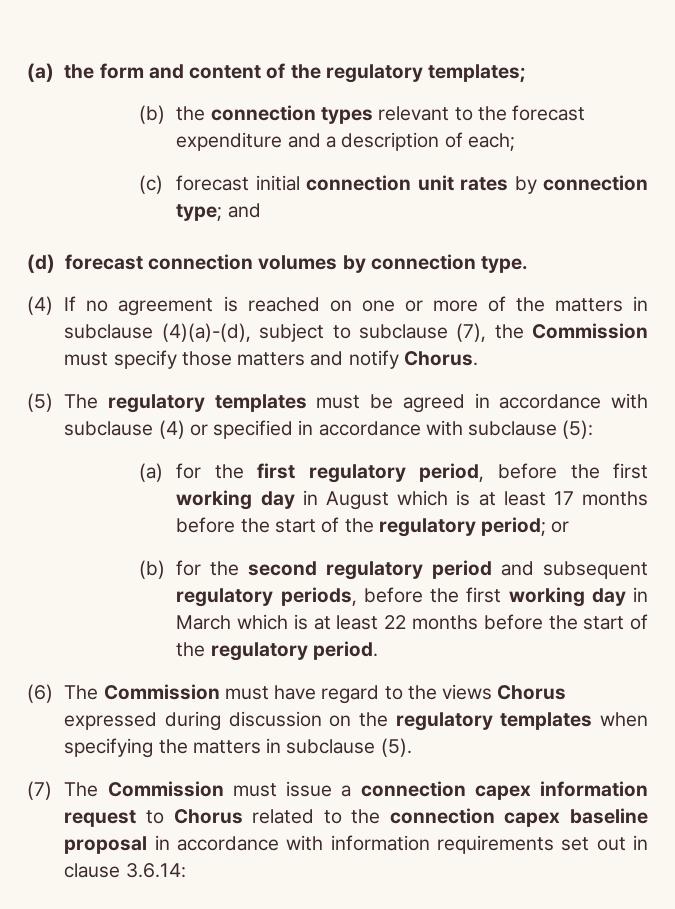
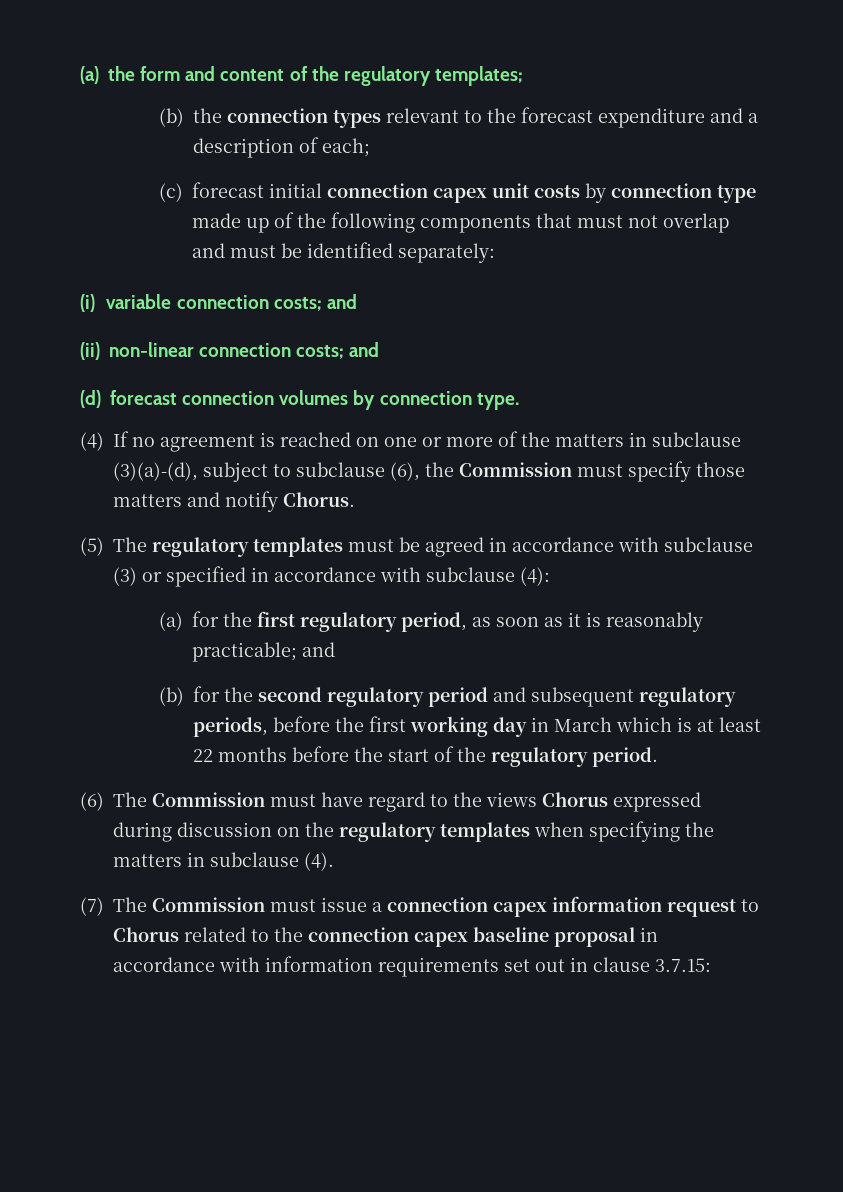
- (c) forecast initial connection unit rates by connection type; and
+ (c) forecast initial connection capex unit costs by connection type made up of the following components that must not overlap and must be identified separately:
+ (i) variable connection costs; and
+ (ii) non-linear connection costs; and
- (4) If no agreement is reached on one or more of the matters in subclause (4)(a)-(d), subject to subclause (7), the Commission must specify those matters and notify Chorus.
+ (4) If no agreement is reached on one or more of the matters in subclause (3)(a)-(d), subject to subclause (6), the Commission must specify those matters and notify Chorus.
- (5) The regulatory templates must be agreed in accordance with subclause (4) or specified in accordance with subclause (5):
+ (5) The regulatory templates must be agreed in accordance with subclause (3) or specified in accordance with subclause (4):
- (a) for the first regulatory period, before the first working day in August which is at least 17 months before the start of the regulatory period; or
+ (a) for the first regulatory period, as soon as it is reasonably practicable; and
- (6) The Commission must have regard to the views Chorus expressed during discussion on the regulatory templates when specifying the matters in subclause (5).
+ (6) The Commission must have regard to the views Chorus expressed during discussion on the regulatory templates when specifying the matters in subclause (4).
- (7) The Commission must issue a connection capex information request to Chorus related to the connection capex baseline proposal in accordance with information requirements set out in clause 3.6.14:
+ (7) The Commission must issue a connection capex information request to Chorus related to the connection capex baseline proposal in accordance with information requirements set out in clause 3.7.15:

